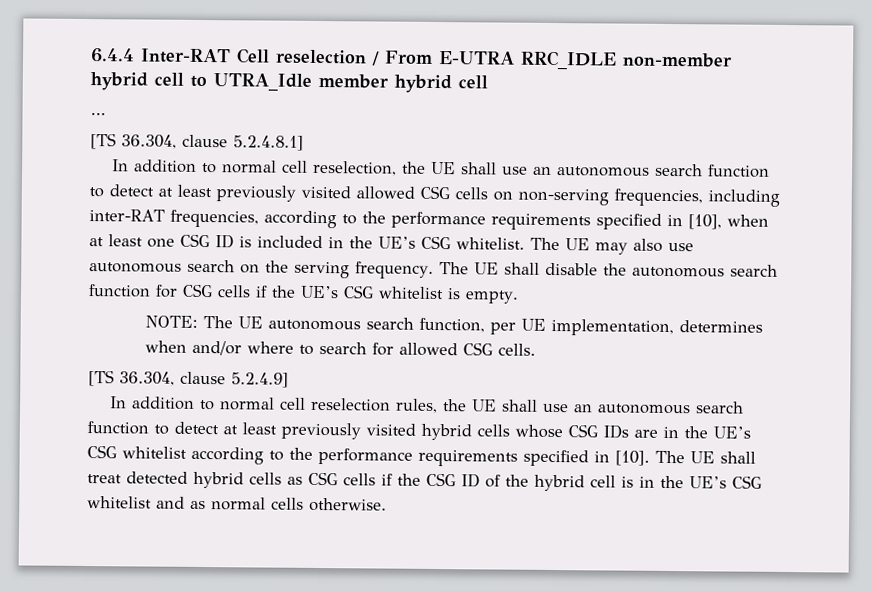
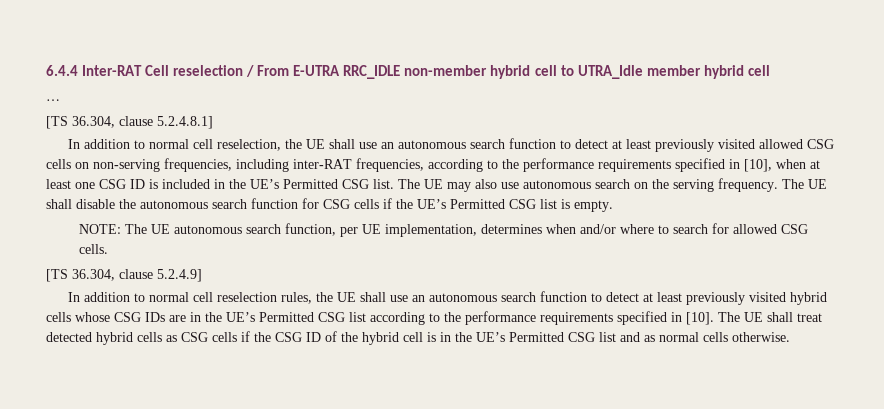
- In addition to normal cell reselection, the UE shall use an autonomous search function to detect at least previously visited allowed CSG cells on non-serving frequencies, including inter-RAT frequencies, according to the performance requirements specified in [10], when at least one CSG ID is included in the UE’s CSG whitelist.
+ In addition to normal cell reselection, the UE shall use an autonomous search function to detect at least previously visited allowed CSG cells on non-serving frequencies, including inter-RAT frequencies, according to the performance requirements specified in [10], when at least one CSG ID is included in the UE’s Permitted CSG list.
- The UE shall disable the autonomous search function for CSG cells if the UE’s CSG whitelist is empty.
+ The UE shall disable the autonomous search function for CSG cells if the UE’s Permitted CSG list is empty.
- In addition to normal cell reselection rules, the UE shall use an autonomous search function to detect at least previously visited hybrid cells whose CSG IDs are in the UE’s CSG whitelist according to the performance requirements specified in [10].
+ In addition to normal cell reselection rules, the UE shall use an autonomous search function to detect at least previously visited hybrid cells whose CSG IDs are in the UE’s Permitted CSG list according to the performance requirements specified in [10].
- The UE shall treat detected hybrid cells as CSG cells if the CSG ID of the hybrid cell is in the UE’s CSG whitelist and as normal cells otherwise.
+ The UE shall treat detected hybrid cells as CSG cells if the CSG ID of the hybrid cell is in the UE’s Permitted CSG list and as normal cells otherwise.

